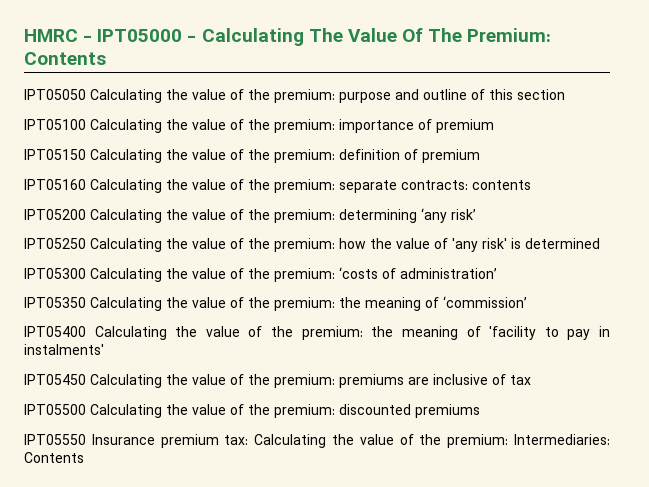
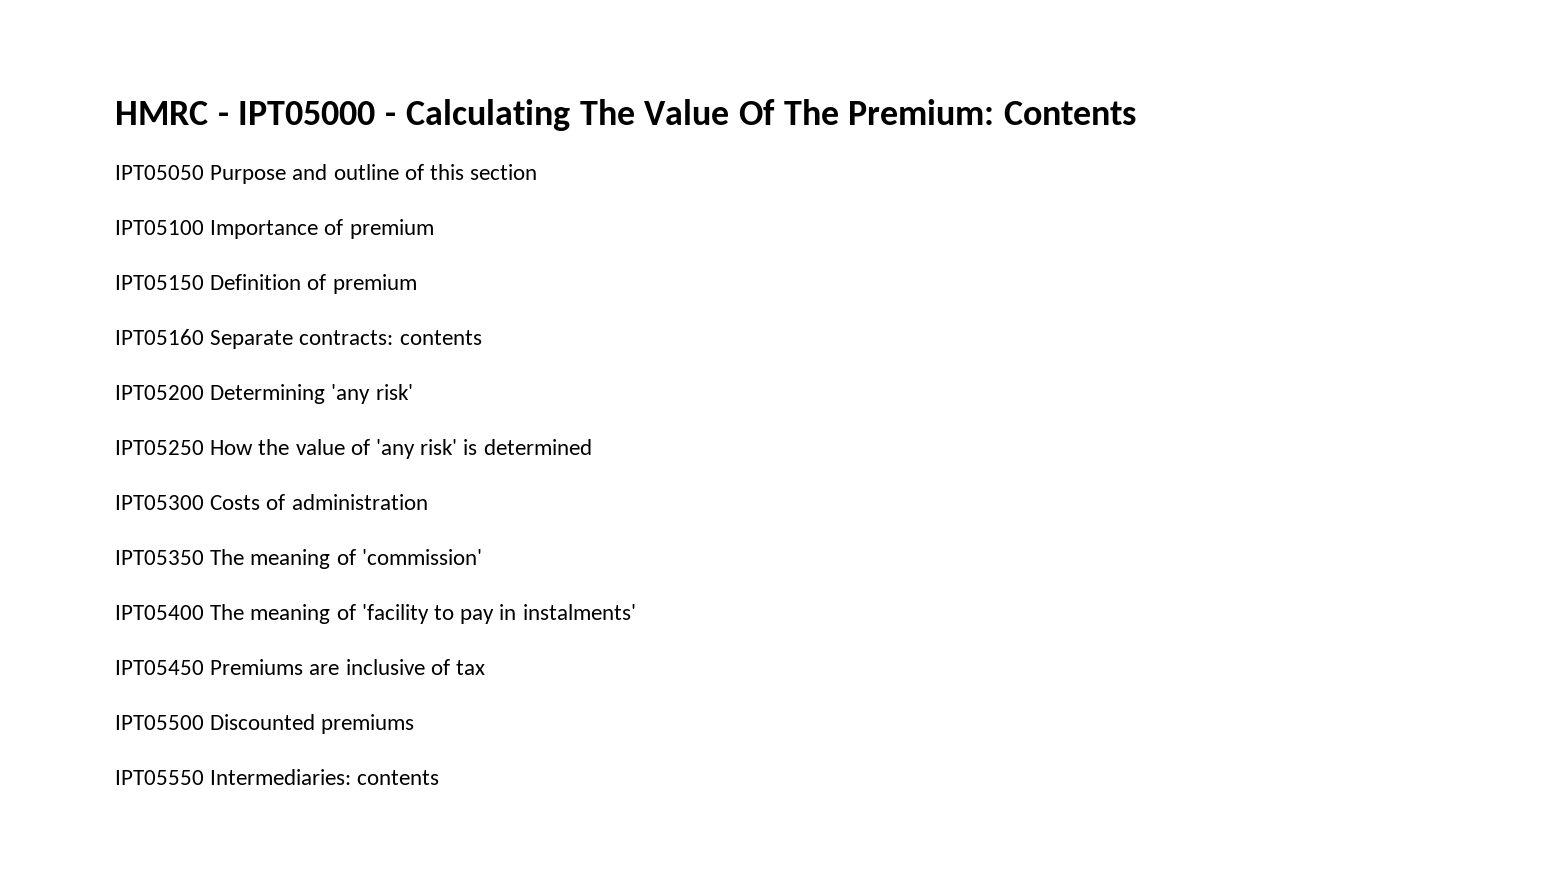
- IPT05050 Calculating the value of the premium: purpose and outline of this section
+ IPT05050 Purpose and outline of this section
- IPT05100 Calculating the value of the premium: importance of premium
- IPT05150 Calculating the value of the premium: definition of premium
- IPT05160 Calculating the value of the premium: separate contracts: contents
- IPT05200 Calculating the value of the premium: determining ‘any risk’
- IPT05250 Calculating the value of the premium: how the value of 'any risk' is determined
+ IPT05100 Importance of premium
+ IPT05150 Definition of premium
+ IPT05160 Separate contracts: contents
+ IPT05200 Determining 'any risk'
+ IPT05250 How the value of 'any risk' is determined
- IPT05300 Calculating the value of the premium: ‘costs of administration’
- IPT05350 Calculating the value of the premium: the meaning of ‘commission’
- IPT05400 Calculating the value of the premium: the meaning of 'facility to pay in instalments'
+ IPT05300 Costs of administration
+ IPT05350 The meaning of 'commission'
+ IPT05400 The meaning of 'facility to pay in instalments'
- IPT05450 Calculating the value of the premium: premiums are inclusive of tax
+ IPT05450 Premiums are inclusive of tax
- IPT05500 Calculating the value of the premium: discounted premiums
- IPT05550 Insurance premium tax: Calculating the value of the premium: Intermediaries: Contents
+ IPT05500 Discounted premiums
+ IPT05550 Intermediaries: contents

